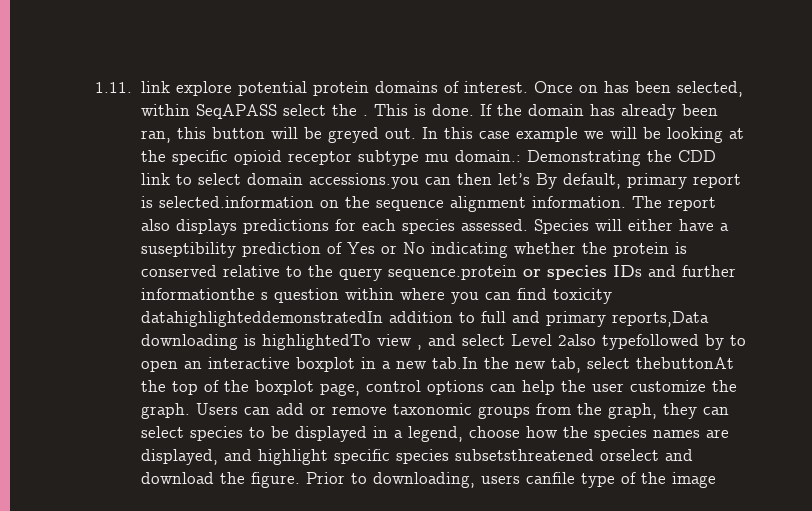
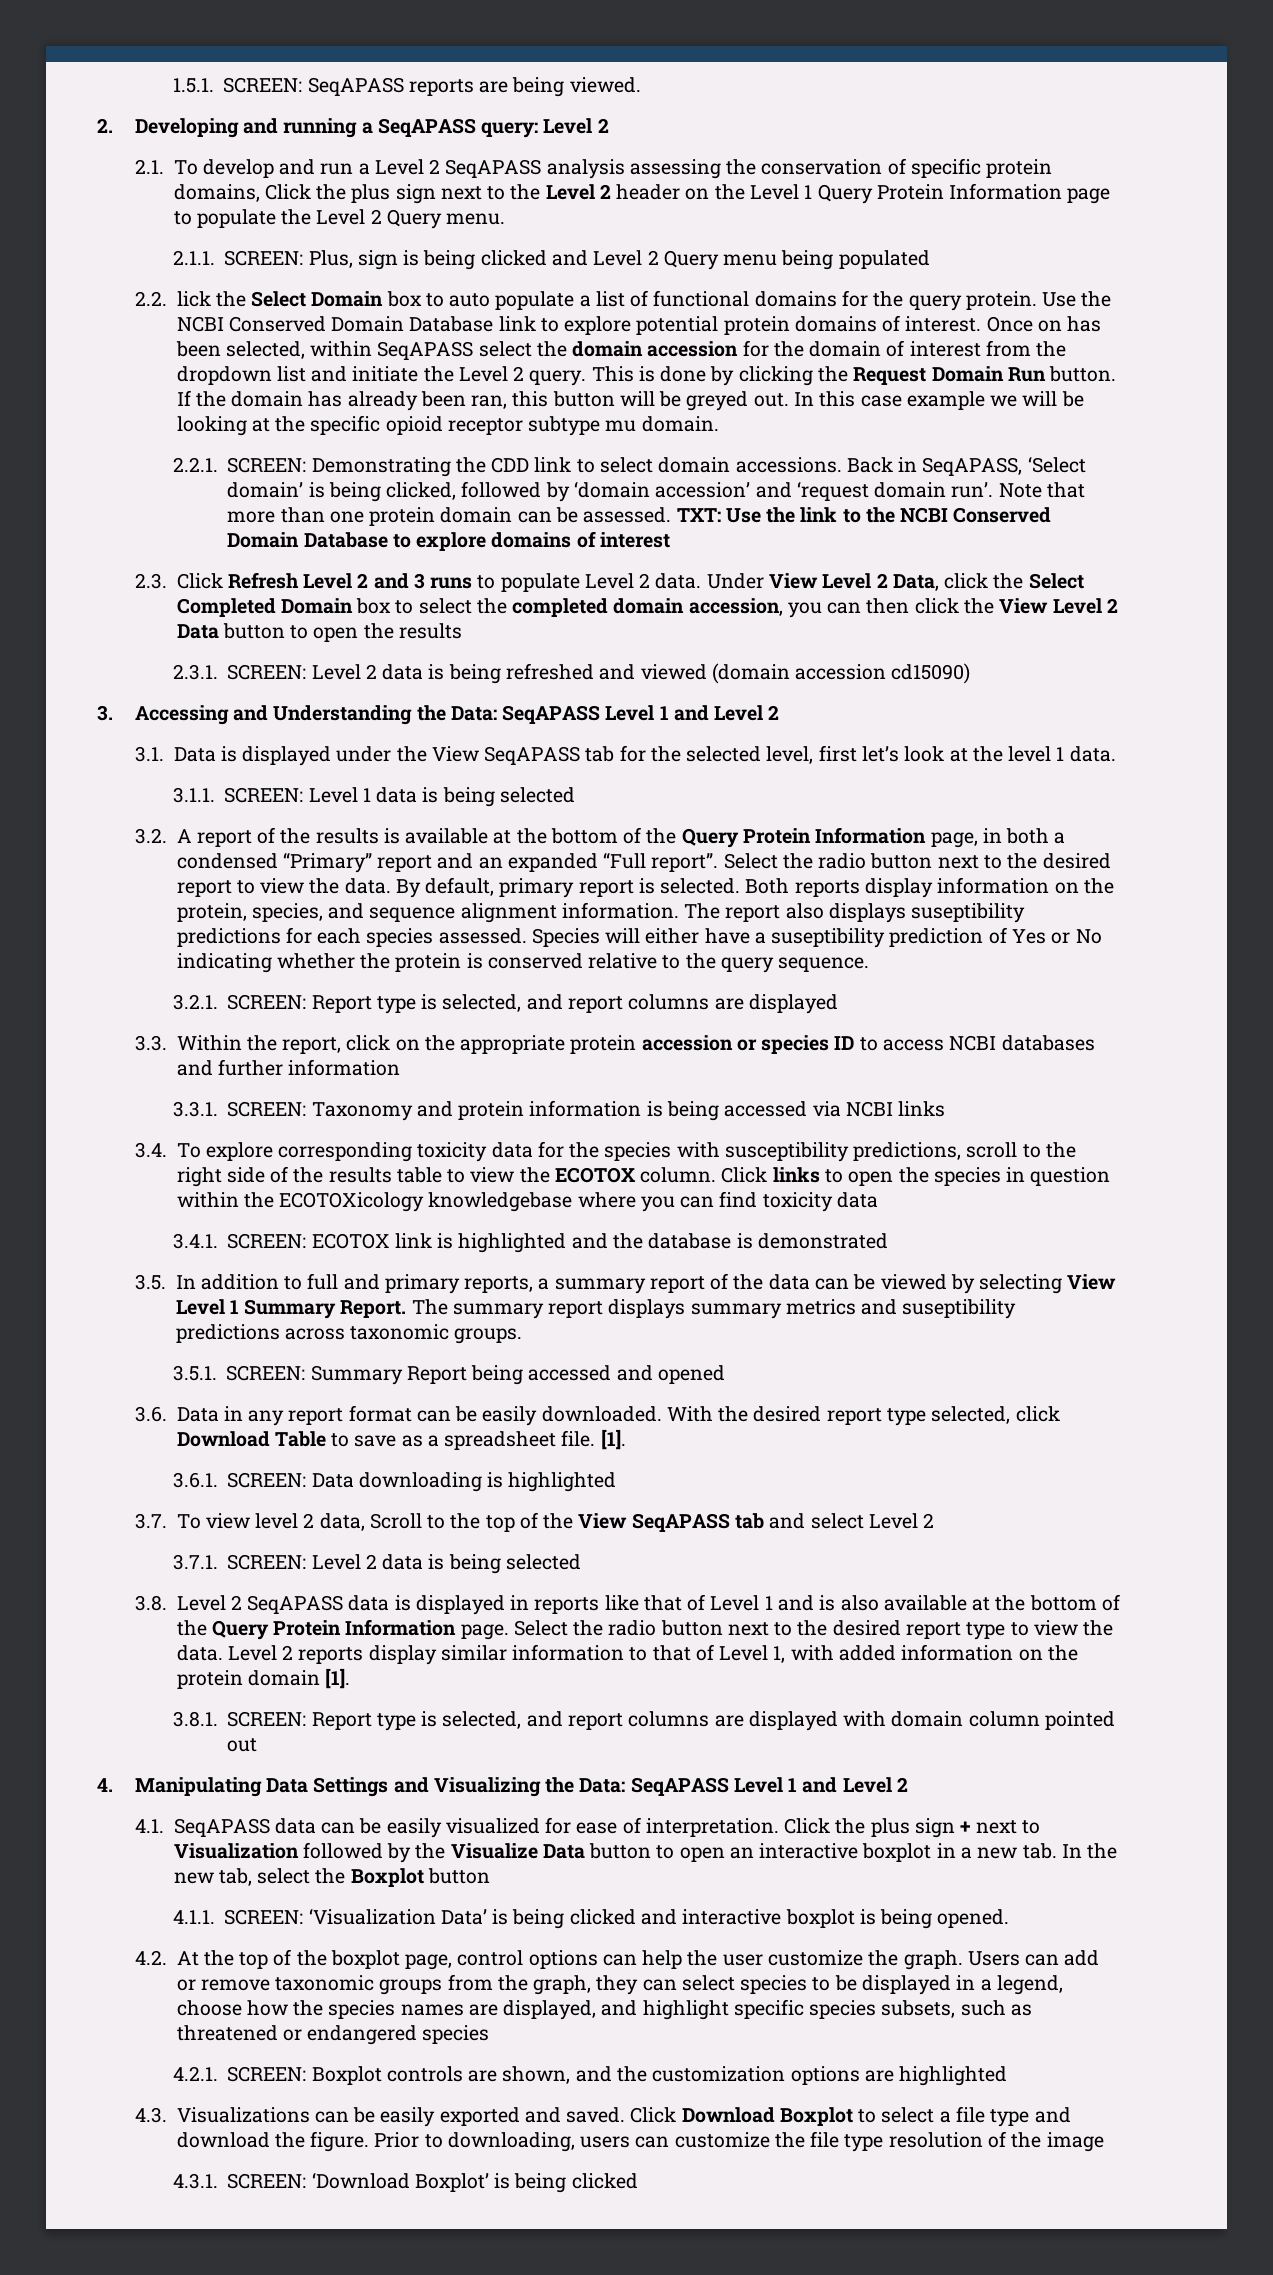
- 1.11. link explore potential protein domains of interest.
+ 1.5.1. SCREEN: SeqAPASS reports are being viewed.
+ 2. Developing and running a SeqAPASS query: Level 2
+ 2.1. To develop and run a Level 2 SeqAPASS analysis assessing the conservation of specific protein domains, Click the plus sign next to the Level 2 header on the Level 1 Query Protein Information page to populate the Level 2 Query menu.
+ 2.1.1. SCREEN: Plus, sign is being clicked and Level 2 Query menu being populated
+ 2.2. lick the Select Domain box to auto populate a list of functional domains for the query protein. Use the NCBI Conserved Domain Database link to explore potential protein domains of interest.
- Once on has been selected, within SeqAPASS select the . This is done.
+ Once on has been selected, within SeqAPASS select the domain accession for the domain of interest from the dropdown list and initiate the Level 2 query. This is done by clicking the Request Domain Run button.
- In this case example we will be looking at the specific opioid receptor subtype mu domain.: Demonstrating the CDD link to select domain accessions.you can then let’s By default, primary report is selected.information on the sequence alignment information.
+ In this case example we will be looking at the specific opioid receptor subtype mu domain.
+ 2.2.1. SCREEN: Demonstrating the CDD link to select domain accessions. Back in SeqAPASS, ‘Select domain’ is being clicked, followed by ‘domain accession’ and ‘request domain run’. Note that more than one protein domain can be assessed. TXT: Use the link to the NCBI Conserved Domain Database to explore domains of interest
+ 2.3. Click Refresh Level 2 and 3 runs to populate Level 2 data. Under View Level 2 Data, click the Select Completed Domain box to select the completed domain accession, you can then click the View Level 2 Data button to open the results
+ 2.3.1. SCREEN: Level 2 data is being refreshed and viewed (domain accession cd15090)
+ 3. Accessing and Understanding the Data: SeqAPASS Level 1 and Level 2
+ 3.1. Data is displayed under the View SeqAPASS tab for the selected level, first let’s look at the level 1 data.
+ 3.1.1. SCREEN: Level 1 data is being selected
+ 3.2. A report of the results is available at the bottom of the Query Protein Information page, in both a condensed “Primary” report and an expanded “Full report”. Select the radio button next to the desired report to view the data. By default, primary report is selected. Both reports display information on the protein, species, and sequence alignment information.
- The report also displays predictions for each species assessed.
+ The report also displays suseptibility predictions for each species assessed.
- Species will either have a suseptibility prediction of Yes or No indicating whether the protein is conserved relative to the query sequence.protein or species IDs and further informationthe s question within where you can find toxicity datahighlighteddemonstratedIn addition to full and primary reports,Data downloading is highlightedTo view , and select Level 2also typefollowed by to open an interactive boxplot in a new tab.In the new tab, select thebuttonAt the top of the boxplot page, control options can help the user customize the graph.
+ Species will either have a suseptibility prediction of Yes or No indicating whether the protein is conserved relative to the query sequence.
+ 3.2.1. SCREEN: Report type is selected, and report columns are displayed
+ 3.3. Within the report, click on the appropriate protein accession or species ID to access NCBI databases and further information
+ 3.3.1. SCREEN: Taxonomy and protein information is being accessed via NCBI links
+ 3.4. To explore corresponding toxicity data for the species with susceptibility predictions, scroll to the right side of the results table to view the ECOTOX column. Click links to open the species in question within the ECOTOXicology knowledgebase where you can find toxicity data
+ 3.4.1. SCREEN: ECOTOX link is highlighted and the database is demonstrated
+ 3.5. In addition to full and primary reports, a summary report of the data can be viewed by selecting View Level 1 Summary Report. The summary report displays summary metrics and suseptibility predictions across taxonomic groups.
+ 3.5.1. SCREEN: Summary Report being accessed and opened
+ 3.6. Data in any report format can be easily downloaded. With the desired report type selected, click Download Table to save as a spreadsheet file. [1].
+ 3.6.1. SCREEN: Data downloading is highlighted
+ 3.7. To view level 2 data, Scroll to the top of the View SeqAPASS tab and select Level 2
+ 3.7.1. SCREEN: Level 2 data is being selected
+ 3.8. Level 2 SeqAPASS data is displayed in reports like that of Level 1 and is also available at the bottom of the Query Protein Information page. Select the radio button next to the desired report type to view the data. Level 2 reports display similar information to that of Level 1, with added information on the protein domain [1].
+ 3.8.1. SCREEN: Report type is selected, and report columns are displayed with domain column pointed out
+ 4. Manipulating Data Settings and Visualizing the Data: SeqAPASS Level 1 and Level 2
+ 4.1. SeqAPASS data can be easily visualized for ease of interpretation. Click the plus sign + next to Visualization followed by the Visualize Data button to open an interactive boxplot in a new tab. In the new tab, select the Boxplot button
+ 4.1.1. SCREEN: ‘Visualization Data’ is being clicked and interactive boxplot is being opened.
+ 4.2. At the top of the boxplot page, control options can help the user customize the graph.
- Users can add or remove taxonomic groups from the graph, they can select species to be displayed in a legend, choose how the species names are displayed, and highlight specific species subsetsthreatened orselect and download the figure.
+ Users can add or remove taxonomic groups from the graph, they can select species to be displayed in a legend, choose how the species names are displayed, and highlight specific species subsets, such as threatened or endangered species
+ 4.2.1. SCREEN: Boxplot controls are shown, and the customization options are highlighted
+ 4.3. Visualizations can be easily exported and saved. Click Download Boxplot to select a file type and download the figure.
- Prior to downloading, users canfile type of the image
+ Prior to downloading, users can customize the file type resolution of the image
+ 4.3.1. SCREEN: ‘Download Boxplot’ is being clicked

